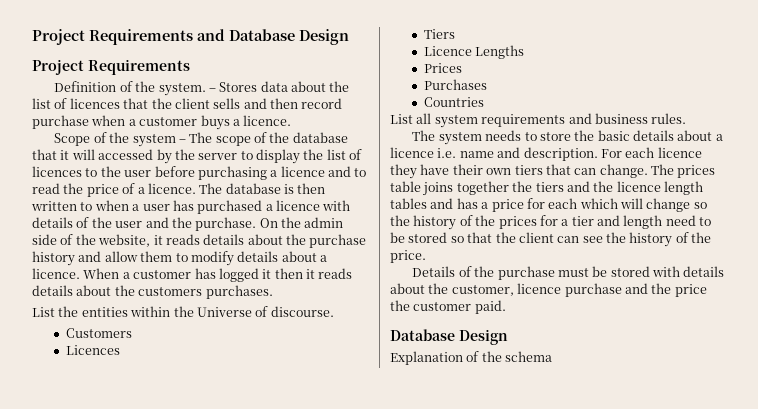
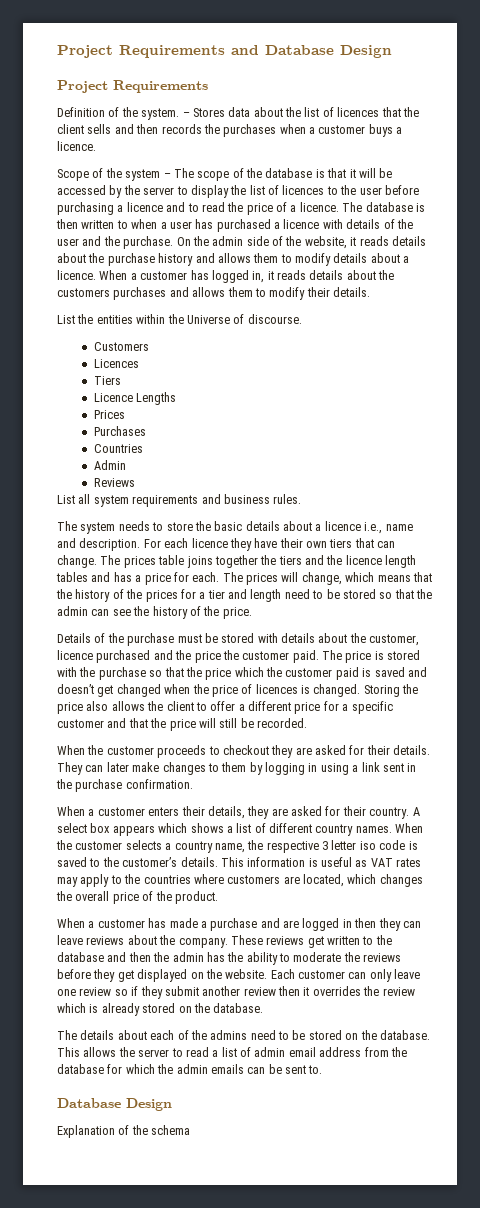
- – Stores data about the list of licences that the client sells and then record purchase when a customer buys a licence.
+ – Stores data about the list of licences that the client sells and then records the purchases when a customer buys a licence.
- Scope of the system – The scope of the database that it will accessed by the server to display the list of licences to the user before purchasing a licence and to read the price of a licence.
+ Scope of the system – The scope of the database is that it will be accessed by the server to display the list of licences to the user before purchasing a licence and to read the price of a licence.
- On the admin side of the website, it reads details about the purchase history and allow them to modify details about a licence.
+ On the admin side of the website, it reads details about the purchase history and allows them to modify details about a licence.
- When a customer has logged it then it reads details about the customers purchases.
+ When a customer has logged in, it reads details about the customers purchases and allows them to modify their details.
+ Admin
+ Reviews
- The system needs to store the basic details about a licence i.e. name and description.
+ The system needs to store the basic details about a licence i.e., name and description.
- The prices table joins together the tiers and the licence length tables and has a price for each which will change so the history of the prices for a tier and length need to be stored so that the client can see the history of the price.
+ The prices table joins together the tiers and the licence length tables and has a price for each. The prices will change, which means that the history of the prices for a tier and length need to be stored so that the admin can see the history of the price.
- Details of the purchase must be stored with details about the customer, licence purchase and the price the customer paid.
+ Details of the purchase must be stored with details about the customer, licence purchased and the price the customer paid. The price is stored with the purchase so that the price which the customer paid is saved and doesn’t get changed when the price of licences is changed. Storing the price also allows the client to offer a different price for a specific customer and that the price will still be recorded.
+ When the customer proceeds to checkout they are asked for their details. They can later make changes to them by logging in using a link sent in the purchase confirmation.
+ When a customer enters their details, they are asked for their country. A select box appears which shows a list of different country names. When the customer selects a country name, the respective 3 letter iso code is saved to the customer’s details. This information is useful as VAT rates may apply to the countries where customers are located, which changes the overall price of the product.
+ When a customer has made a purchase and are logged in then they can leave reviews about the company. These reviews get written to the database and then the admin has the ability to moderate the reviews before they get displayed on the website. Each customer can only leave one review so if they submit another review then it overrides the review which is already stored on the database.
+ The details about each of the admins need to be stored on the database. This allows the server to read a list of admin email address from the database for which the admin emails can be sent to.

